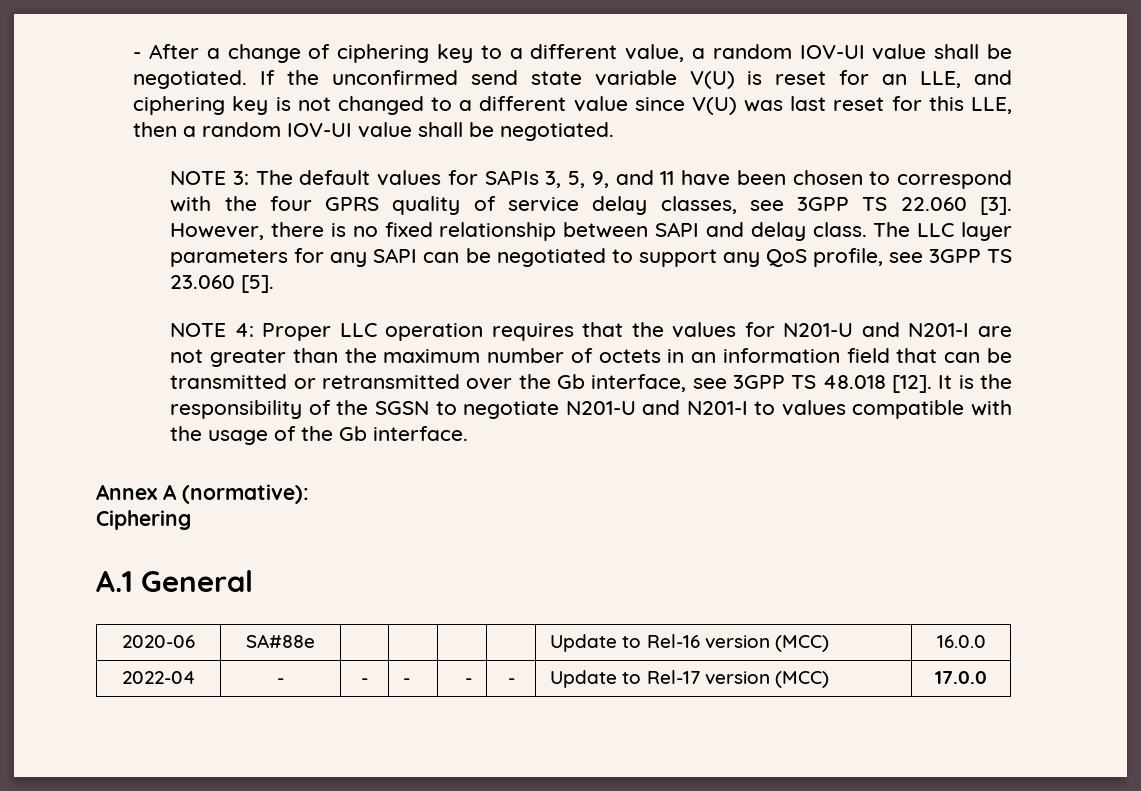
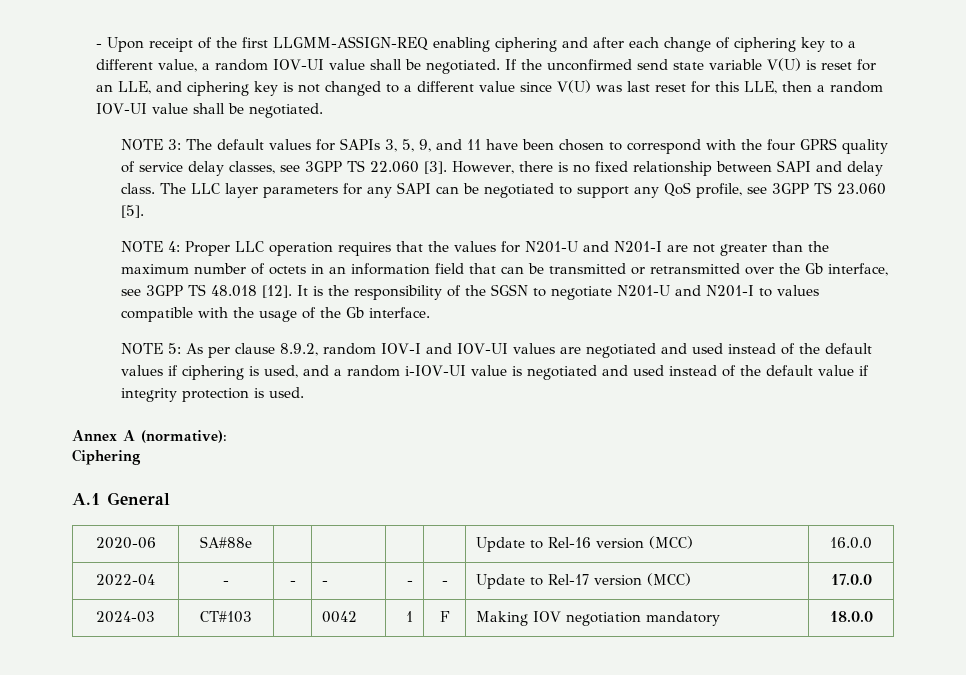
- - After a change of ciphering key to a different value, a random IOV-UI value shall be negotiated.
+ - Upon receipt of the first LLGMM-ASSIGN-REQ enabling ciphering and after each change of ciphering key to a different value, a random IOV-UI value shall be negotiated.
+ NOTE 5: As per clause 8.9.2, random IOV-I and IOV-UI values are negotiated and used instead of the default values if ciphering is used, and a random i-IOV-UI value is negotiated and used instead of the default value if integrity protection is used.
+ 2024-03 | CT#103 | | 0042 | 1 | F | Making IOV negotiation mandatory | 18.0.0

